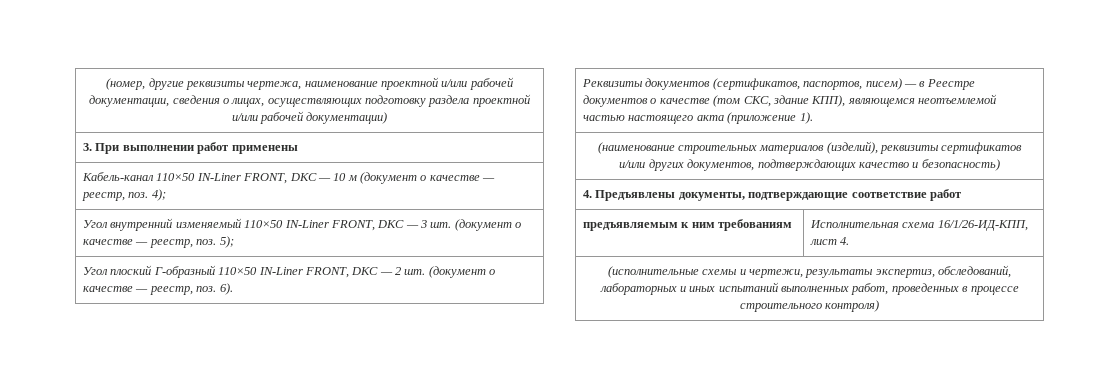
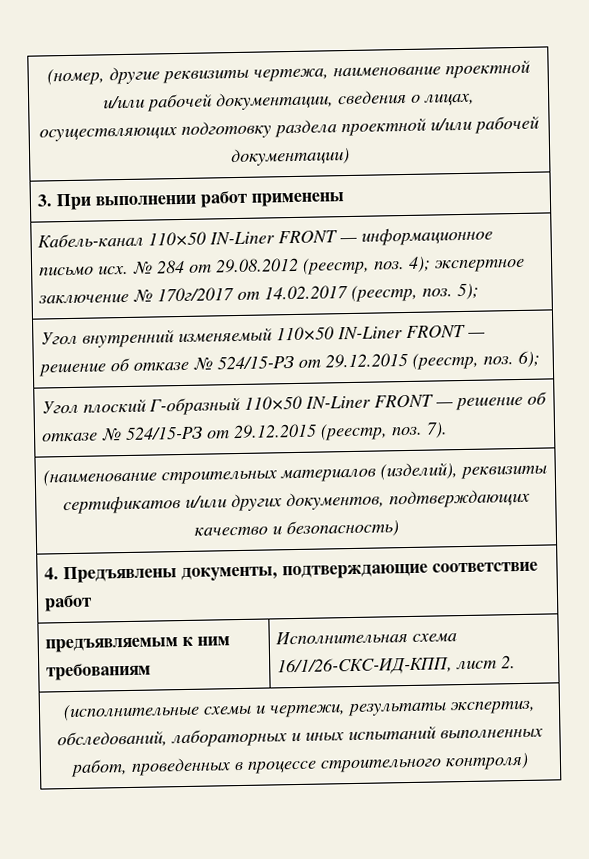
- Кабель-канал 110×50 IN-Liner FRONT, DKC — 10 м (документ о качестве — реестр, поз. 4);
+ Кабель-канал 110×50 IN-Liner FRONT — информационное письмо исх. № 284 от 29.08.2012 (реестр, поз. 4); экспертное заключение № 170г/2017 от 14.02.2017 (реестр, поз. 5);
- Угол внутренний изменяемый 110×50 IN-Liner FRONT, DKC — 3 шт. (документ о качестве — реестр, поз. 5);
+ Угол внутренний изменяемый 110×50 IN-Liner FRONT — решение об отказе № 524/15-РЗ от 29.12.2015 (реестр, поз. 6);
- Угол плоский Г-образный 110×50 IN-Liner FRONT, DKC — 2 шт. (документ о качестве — реестр, поз. 6).
- Реквизиты документов (сертификатов, паспортов, писем) — в Реестре документов о качестве (том СКС, здание КПП), являющемся неотъемлемой частью настоящего акта (приложение 1).
+ Угол плоский Г-образный 110×50 IN-Liner FRONT — решение об отказе № 524/15-РЗ от 29.12.2015 (реестр, поз. 7).
- предъявляемым к ним требованиям | Исполнительная схема 16/1/26-ИД-КПП, лист 4.
+ предъявляемым к ним требованиям | Исполнительная схема 16/1/26-СКС-ИД-КПП, лист 2.

